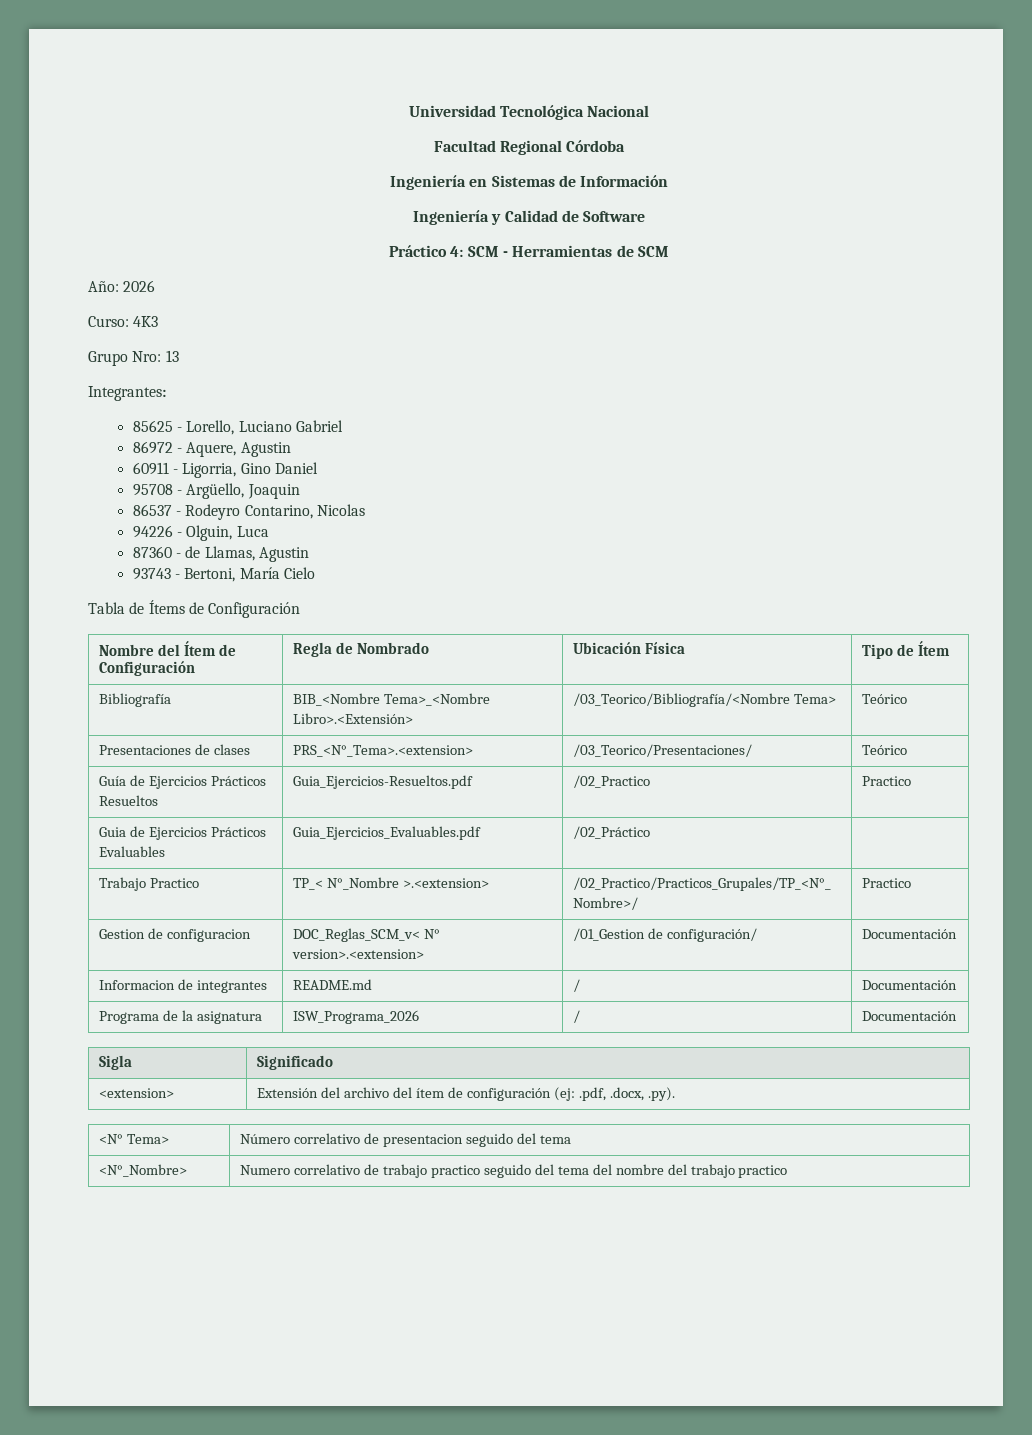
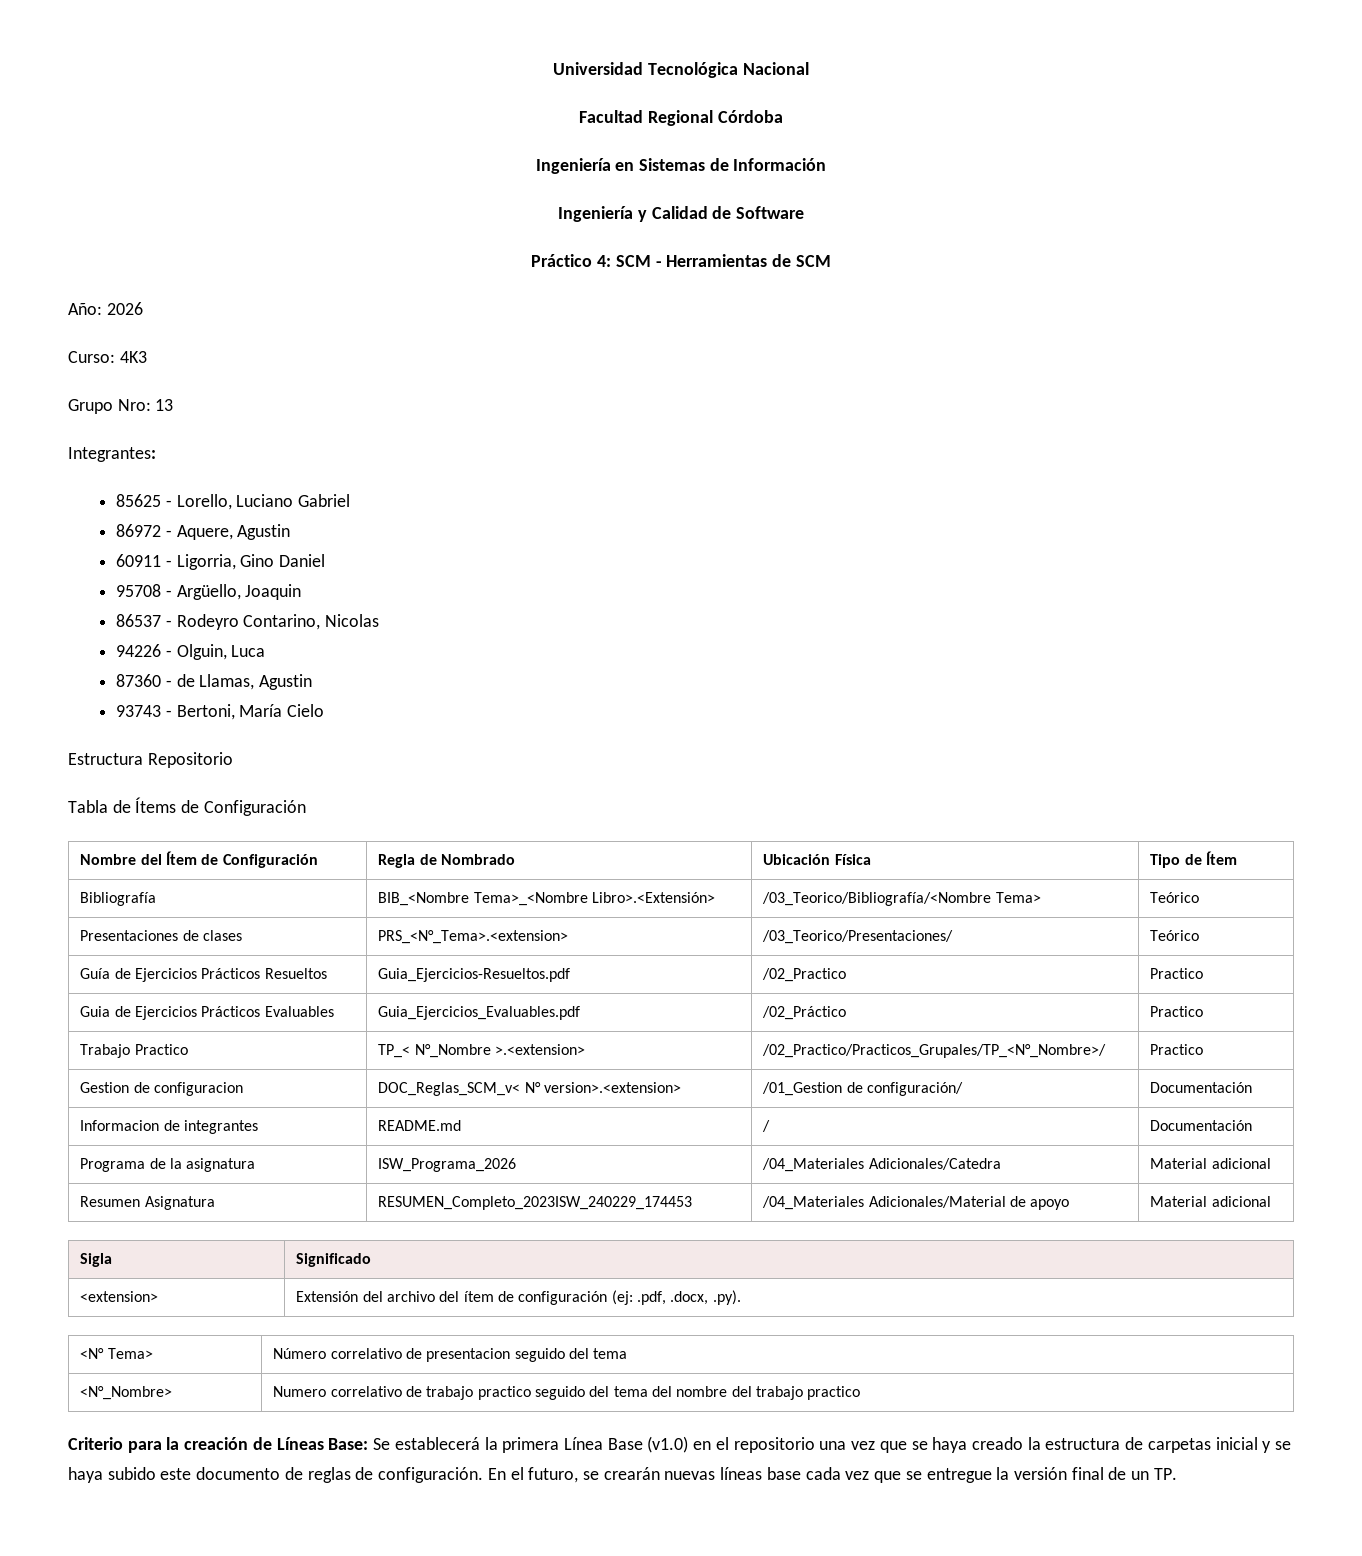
+ Estructura Repositorio
- Guia de Ejercicios Prácticos Evaluables | Guia_Ejercicios_Evaluables.pdf | /02_Práctico |
+ Guia de Ejercicios Prácticos Evaluables | Guia_Ejercicios_Evaluables.pdf | /02_Práctico | Practico
- Programa de la asignatura | ISW_Programa_2026 | / | Documentación
+ Programa de la asignatura | ISW_Programa_2026 | /04_Materiales Adicionales/Catedra | Material adicional
+ Resumen Asignatura | RESUMEN_Completo_2023ISW_240229_174453 | /04_Materiales Adicionales/Material de apoyo | Material adicional
+ Criterio para la creación de Líneas Base: Se establecerá la primera Línea Base (v1.0) en el repositorio una vez que se haya creado la estructura de carpetas inicial y se haya subido este documento de reglas de configuración. En el futuro, se crearán nuevas líneas base cada vez que se entregue la versión final de un TP.

